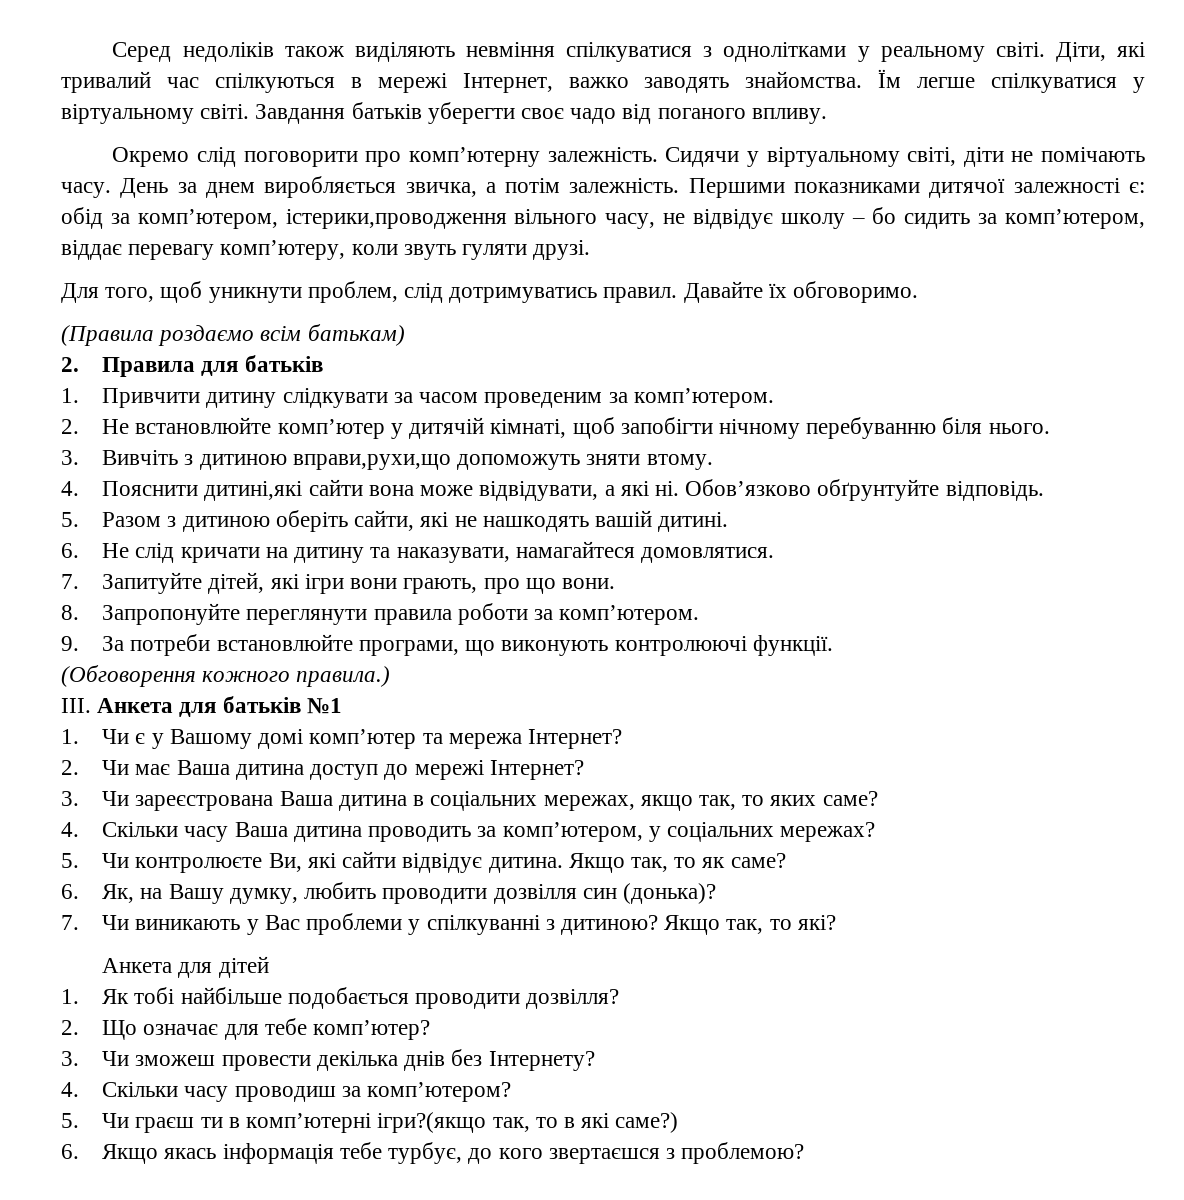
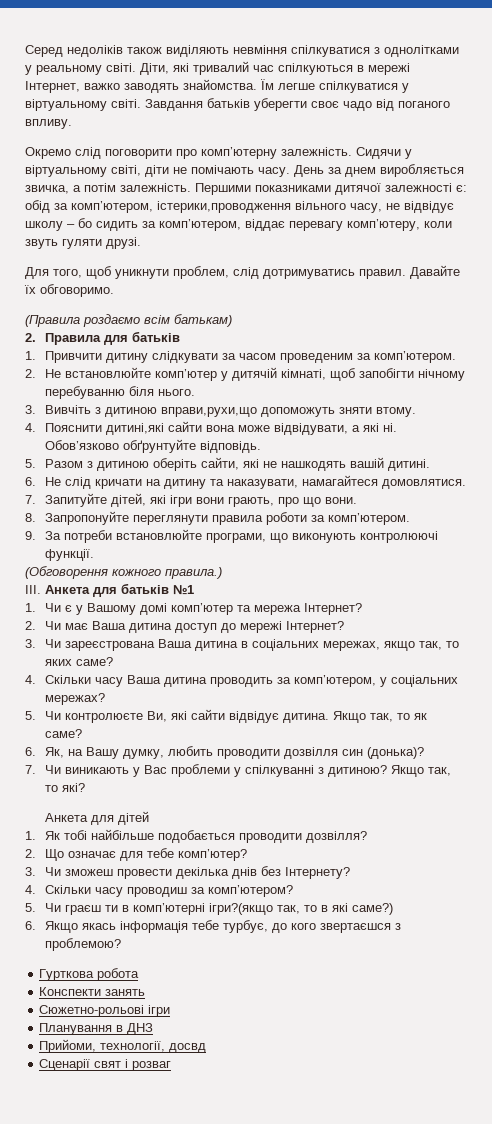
+ Гурткова робота
+ Конспекти занять
+ Сюжетно-рольові ігри
+ Планування в ДНЗ
+ Прийоми, технології, досвд
+ Сценарії свят і розваг

